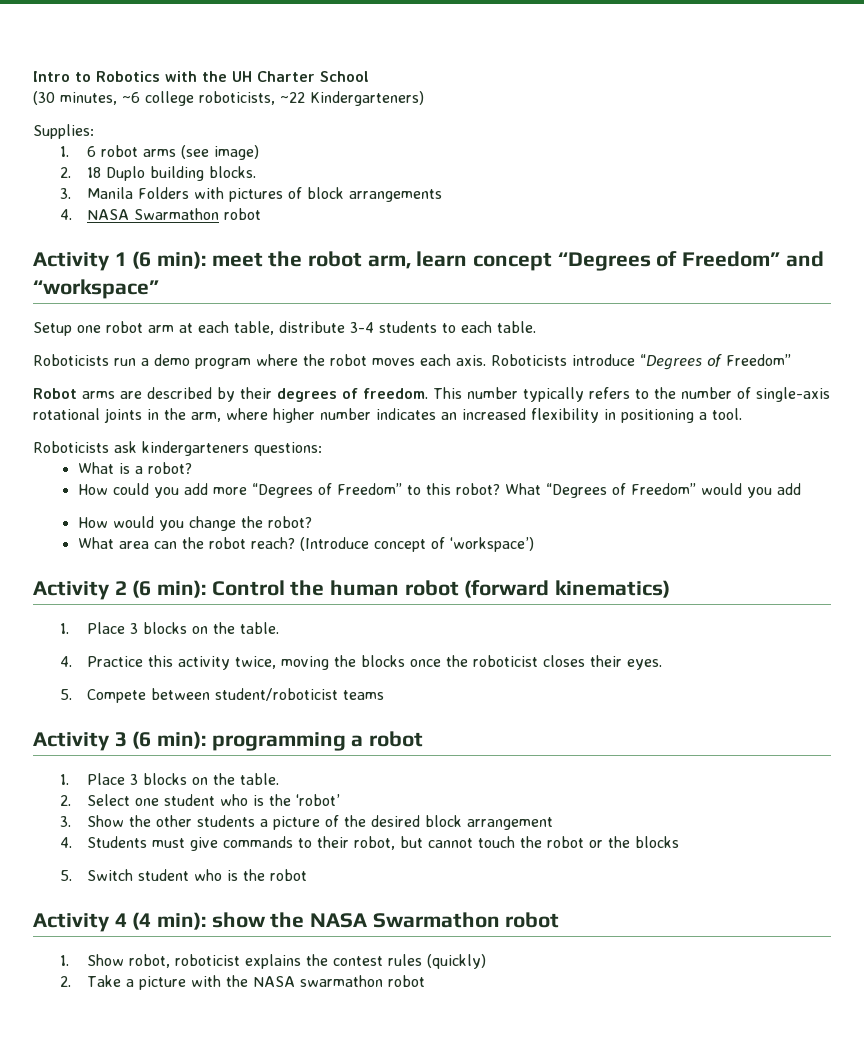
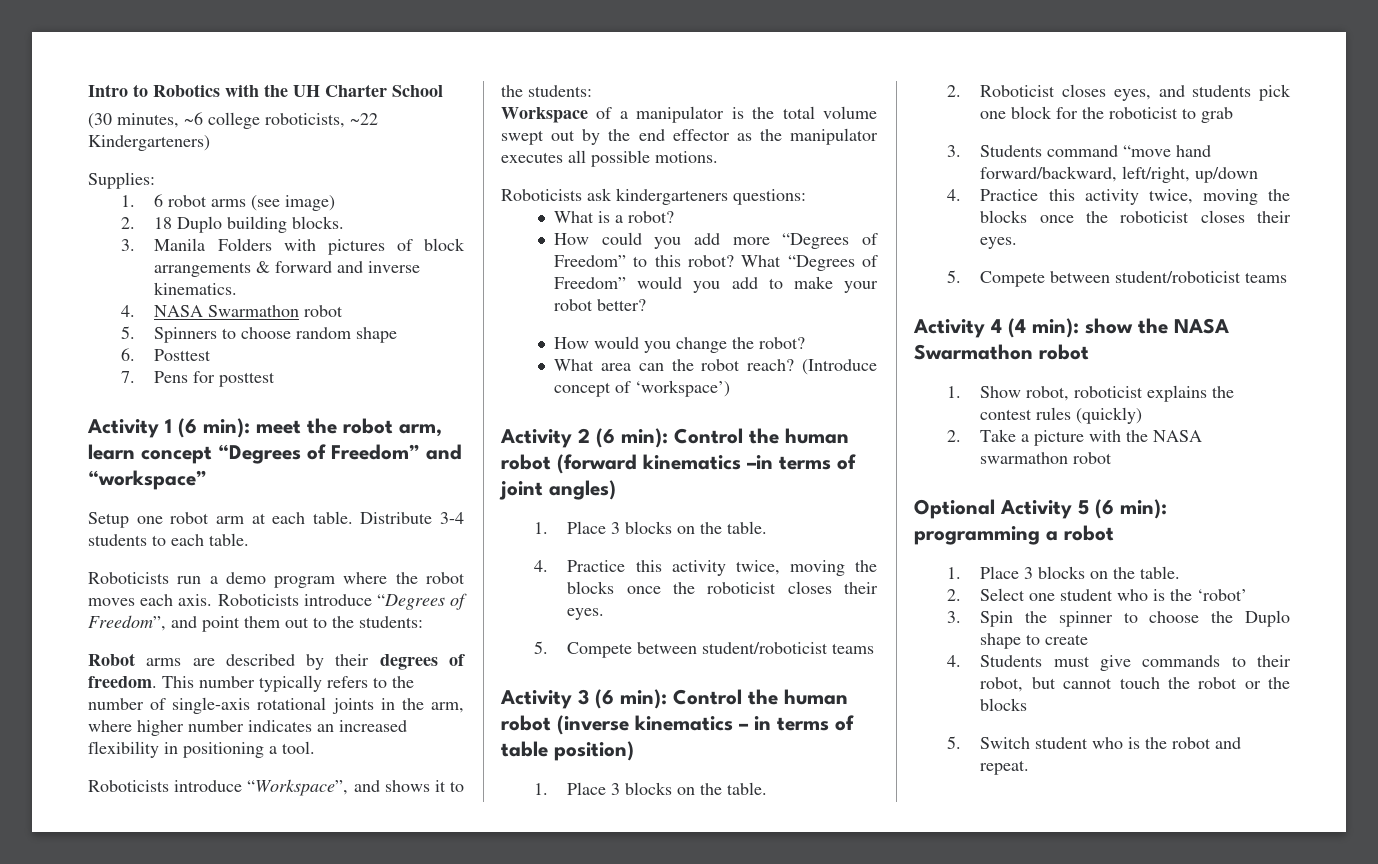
- 3. Manila Folders with pictures of block arrangements
+ 3. Manila Folders with pictures of block arrangements & forward and inverse kinematics.
+ 5. Spinners to choose random shape
+ 6. Posttest
+ 7. Pens for posttest
- Setup one robot arm at each table, distribute 3-4 students to each table.
+ Setup one robot arm at each table. Distribute 3-4 students to each table.
- Roboticists introduce “Degrees of Freedom”
+ Roboticists introduce “Degrees of Freedom”, and point them out to the students:
+ Roboticists introduce “Workspace”, and shows it to the students:
+ Workspace of a manipulator is the total volume swept out by the end effector as the manipulator executes all possible motions.
- What “Degrees of Freedom” would you add
+ What “Degrees of Freedom” would you add to make your robot better?
- Activity 2 (6 min): Control the human robot (forward kinematics)
+ Activity 2 (6 min): Control the human robot (forward kinematics –in terms of joint angles)
- Activity 3 (6 min): programming a robot
+ Activity 3 (6 min): Control the human robot (inverse kinematics – in terms of table position)
  1. Place 3 blocks on the table.
- 2. Select one student who is the ‘robot’
- 3. Show the other students a picture of the desired block arrangement
- 4. Students must give commands to their robot, but cannot touch the robot or the blocks
- 5. Switch student who is the robot
+ 2. Roboticist closes eyes, and students pick one block for the roboticist to grab
+ 3. Students command “move hand forward/backward, left/right, up/down
+ 4. Practice this activity twice, moving the blocks once the roboticist closes their eyes.
+ 5. Compete between student/roboticist teams
+ Optional Activity 5 (6 min): programming a robot
+ 1. Place 3 blocks on the table.
+ 2. Select one student who is the ‘robot’
+ 3. Spin the spinner to choose the Duplo shape to create
+ 4. Students must give commands to their robot, but cannot touch the robot or the blocks
+ 5. Switch student who is the robot and repeat.

